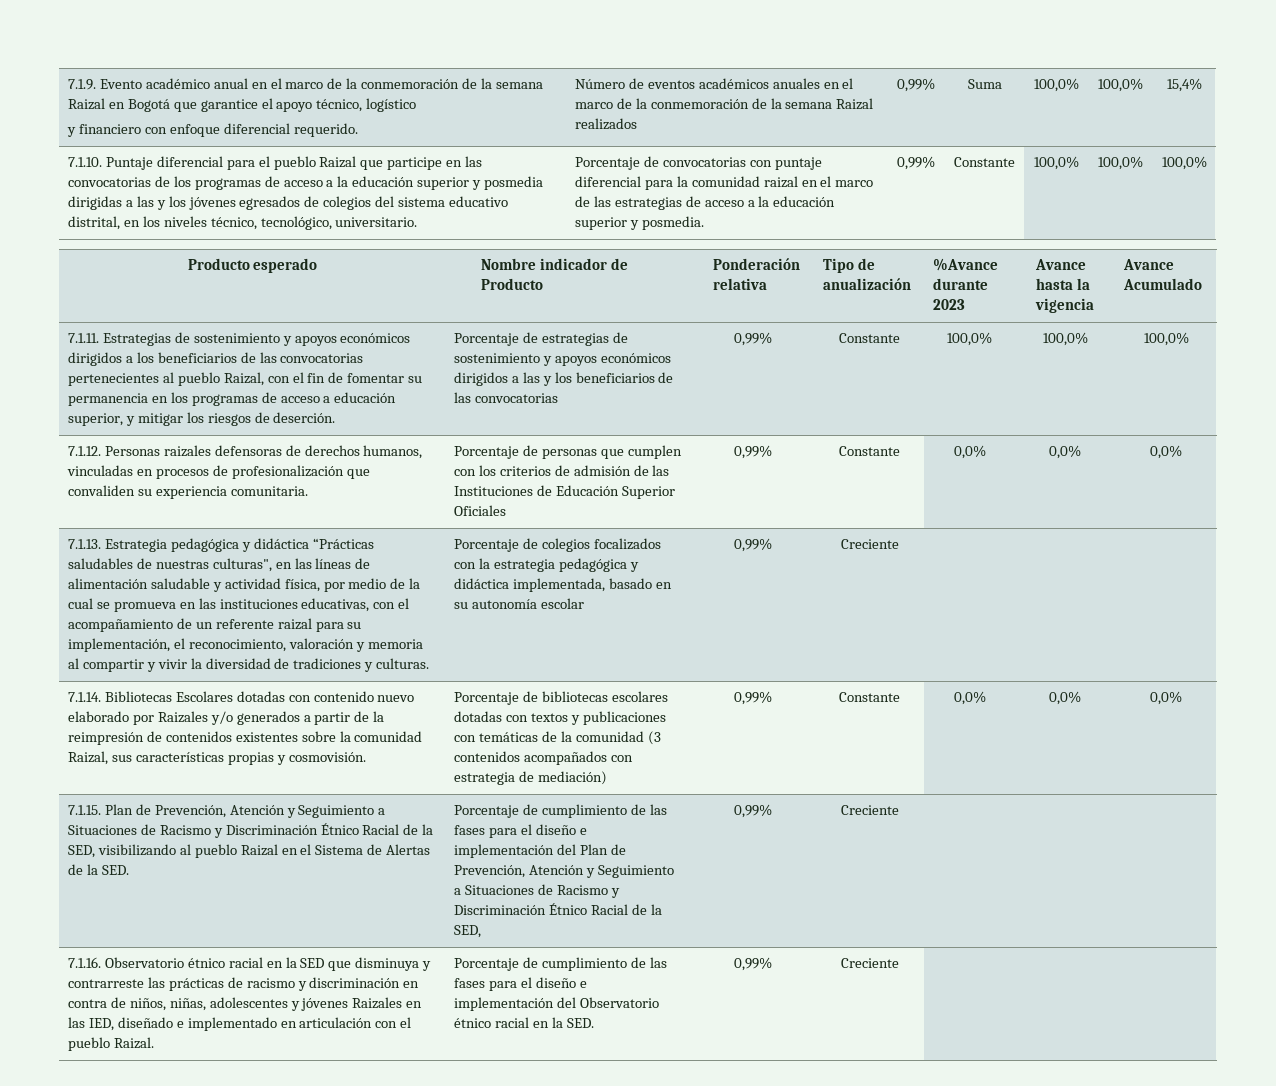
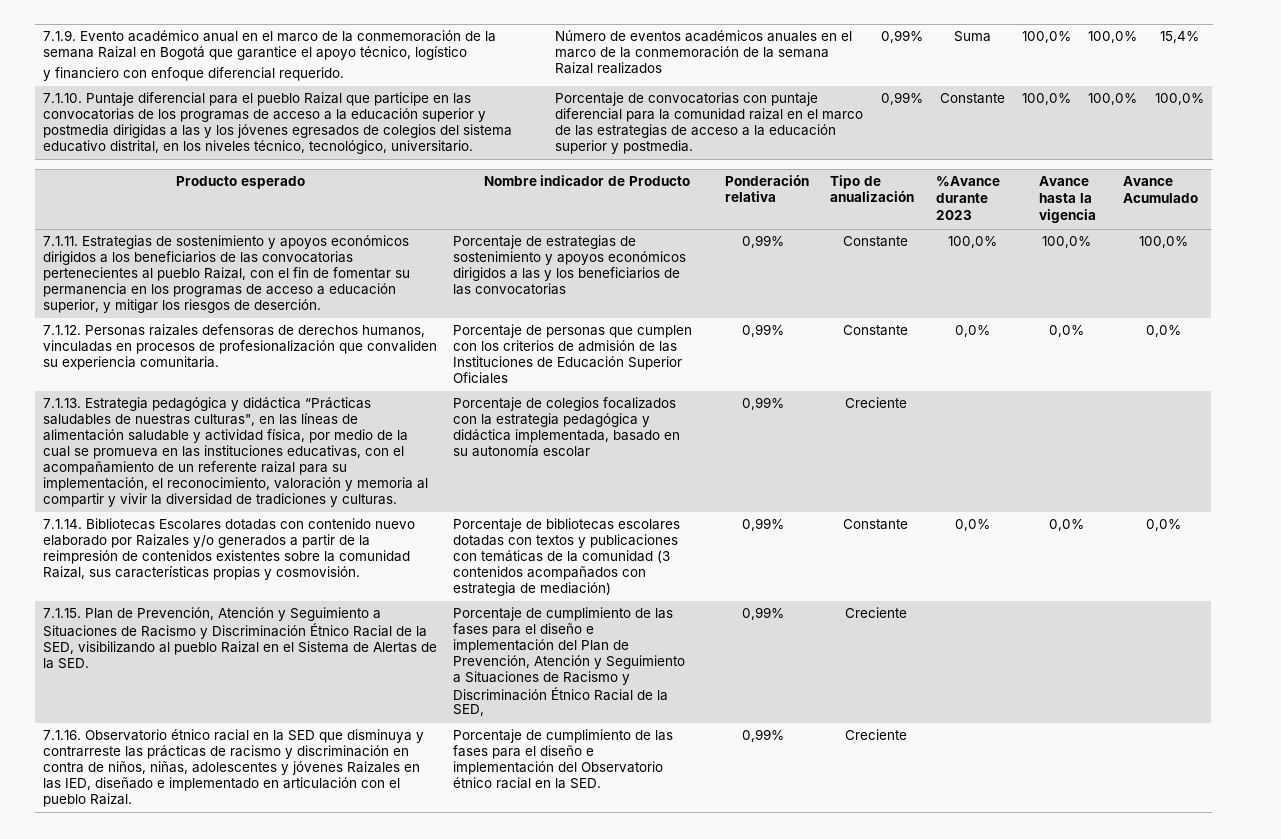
- 7.1.10. Puntaje diferencial para el pueblo Raizal que participe en las convocatorias de los programas de acceso a la educación superior y posmedia dirigidas a las y los jóvenes egresados de colegios del sistema educativo distrital, en los niveles técnico, tecnológico, universitario.
+ 7.1.10. Puntaje diferencial para el pueblo Raizal que participe en las convocatorias de los programas de acceso a la educación superior y postmedia dirigidas a las y los jóvenes egresados de colegios del sistema educativo distrital, en los niveles técnico, tecnológico, universitario.
- Porcentaje de convocatorias con puntaje diferencial para la comunidad raizal en el marco de las estrategias de acceso a la educación superior y posmedia.
+ Porcentaje de convocatorias con puntaje diferencial para la comunidad raizal en el marco de las estrategias de acceso a la educación superior y postmedia.

